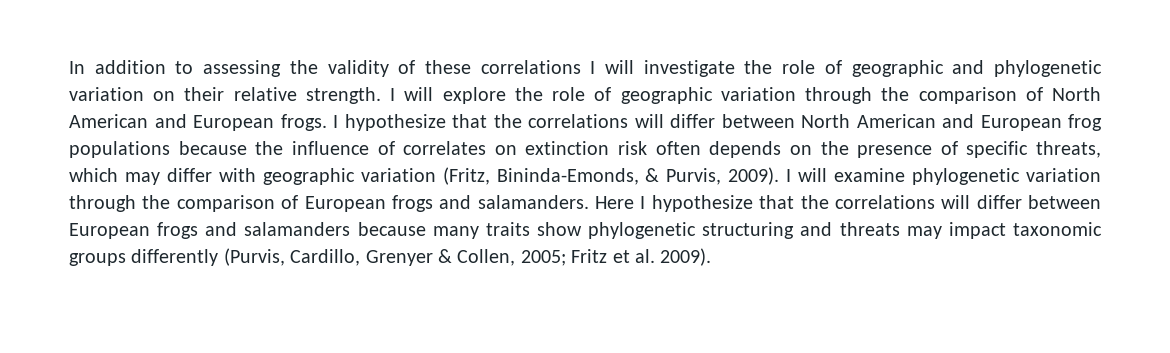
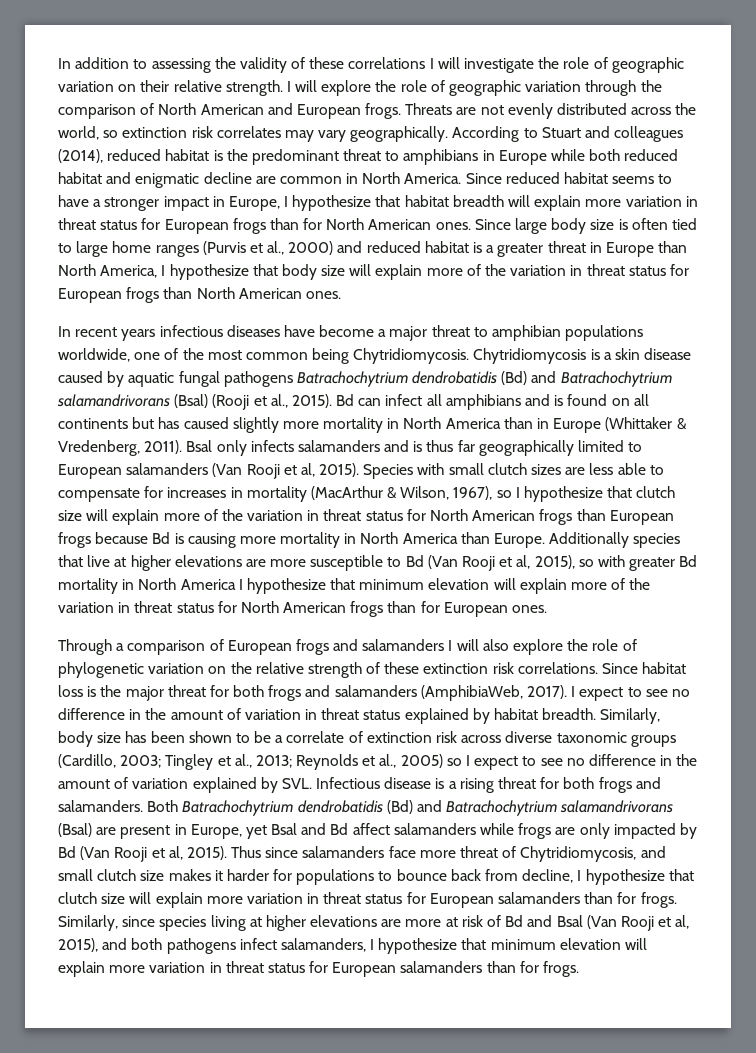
- In addition to assessing the validity of these correlations I will investigate the role of geographic and phylogenetic variation on their relative strength.
+ In addition to assessing the validity of these correlations I will investigate the role of geographic variation on their relative strength.
- I hypothesize that the correlations will differ between North American and European frog populations because the influence of correlates on extinction risk often depends on the presence of specific threats, which may differ with geographic variation (Fritz, Bininda-Emonds, & Purvis, 2009). I will examine phylogenetic variation through the comparison of European frogs and salamanders. Here I hypothesize that the correlations will differ between European frogs and salamanders because many traits show phylogenetic structuring and threats may impact taxonomic groups differently (Purvis, Cardillo, Grenyer & Collen, 2005; Fritz et al. 2009).
+ Threats are not evenly distributed across the world, so extinction risk correlates may vary geographically. According to Stuart and colleagues (2014), reduced habitat is the predominant threat to amphibians in Europe while both reduced habitat and enigmatic decline are common in North America. Since reduced habitat seems to have a stronger impact in Europe, I hypothesize that habitat breadth will explain more variation in threat status for European frogs than for North American ones. Since large body size is often tied to large home ranges (Purvis et al., 2000) and reduced habitat is a greater threat in Europe than North America, I hypothesize that body size will explain more of the variation in threat status for European frogs than North American ones.
+ In recent years infectious diseases have become a major threat to amphibian populations worldwide, one of the most common being Chytridiomycosis. Chytridiomycosis is a skin disease caused by aquatic fungal pathogens Batrachochytrium dendrobatidis (Bd) and Batrachochytrium salamandrivorans (Bsal) (Rooji et al., 2015). Bd can infect all amphibians and is found on all continents but has caused slightly more mortality in North America than in Europe (Whittaker & Vredenberg, 2011). Bsal only infects salamanders and is thus far geographically limited to European salamanders (Van Rooji et al, 2015). Species with small clutch sizes are less able to compensate for increases in mortality (MacArthur & Wilson, 1967), so I hypothesize that clutch size will explain more of the variation in threat status for North American frogs than European frogs because Bd is causing more mortality in North America than Europe. Additionally species that live at higher elevations are more susceptible to Bd (Van Rooji et al, 2015), so with greater Bd mortality in North America I hypothesize that minimum elevation will explain more of the variation in threat status for North American frogs than for European ones.
+ Through a comparison of European frogs and salamanders I will also explore the role of phylogenetic variation on the relative strength of these extinction risk correlations. Since habitat loss is the major threat for both frogs and salamanders (AmphibiaWeb, 2017). I expect to see no difference in the amount of variation in threat status explained by habitat breadth. Similarly, body size has been shown to be a correlate of extinction risk across diverse taxonomic groups (Cardillo, 2003; Tingley et al., 2013; Reynolds et al., 2005) so I expect to see no difference in the amount of variation explained by SVL. Infectious disease is a rising threat for both frogs and salamanders. Both Batrachochytrium dendrobatidis (Bd) and Batrachochytrium salamandrivorans (Bsal) are present in Europe, yet Bsal and Bd affect salamanders while frogs are only impacted by Bd (Van Rooji et al, 2015). Thus since salamanders face more threat of Chytridiomycosis, and small clutch size makes it harder for populations to bounce back from decline, I hypothesize that clutch size will explain more variation in threat status for European salamanders than for frogs. Similarly, since species living at higher elevations are more at risk of Bd and Bsal (Van Rooji et al, 2015), and both pathogens infect salamanders, I hypothesize that minimum elevation will explain more variation in threat status for European salamanders than for frogs.

